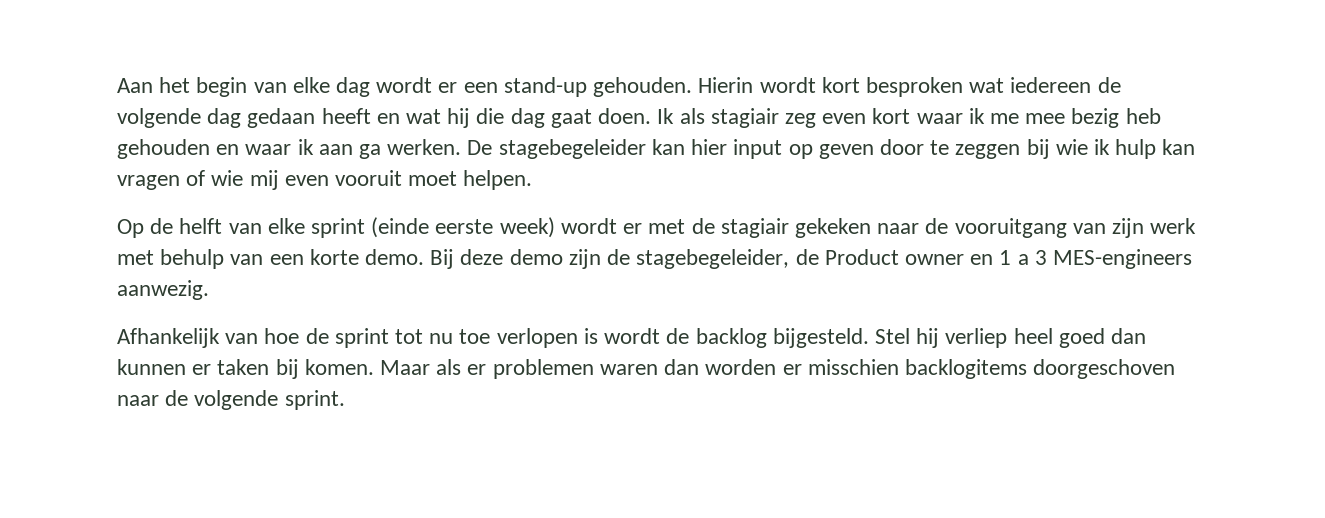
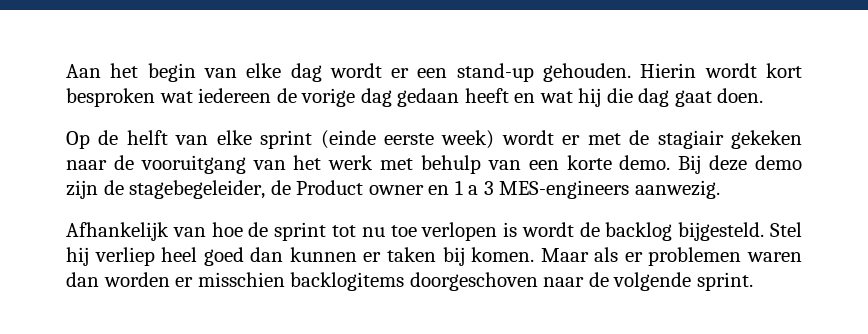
- Hierin wordt kort besproken wat iedereen de volgende dag gedaan heeft en wat hij die dag gaat doen. Ik als stagiair zeg even kort waar ik me mee bezig heb gehouden en waar ik aan ga werken. De stagebegeleider kan hier input op geven door te zeggen bij wie ik hulp kan vragen of wie mij even vooruit moet helpen.
+ Hierin wordt kort besproken wat iedereen de vorige dag gedaan heeft en wat hij die dag gaat doen.
- Op de helft van elke sprint (einde eerste week) wordt er met de stagiair gekeken naar de vooruitgang van zijn werk met behulp van een korte demo.
+ Op de helft van elke sprint (einde eerste week) wordt er met de stagiair gekeken naar de vooruitgang van het werk met behulp van een korte demo.

